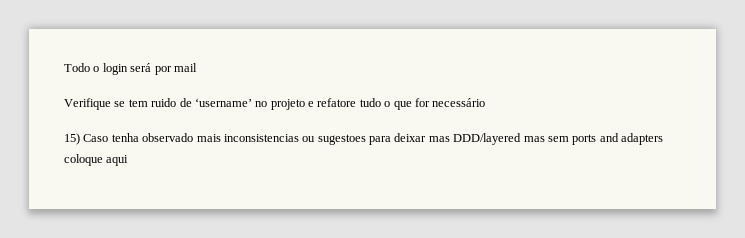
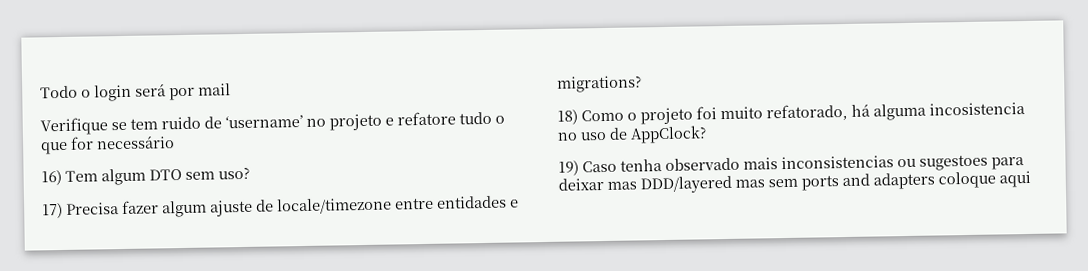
- 15) Caso tenha observado mais inconsistencias ou sugestoes para deixar mas DDD/layered mas sem ports and adapters coloque aqui
+ 16) Tem algum DTO sem uso?
+ 17) Precisa fazer algum ajuste de locale/timezone entre entidades e migrations?
+ 18) Como o projeto foi muito refatorado, há alguma incosistencia no uso de AppClock?
+ 19) Caso tenha observado mais inconsistencias ou sugestoes para deixar mas DDD/layered mas sem ports and adapters coloque aqui

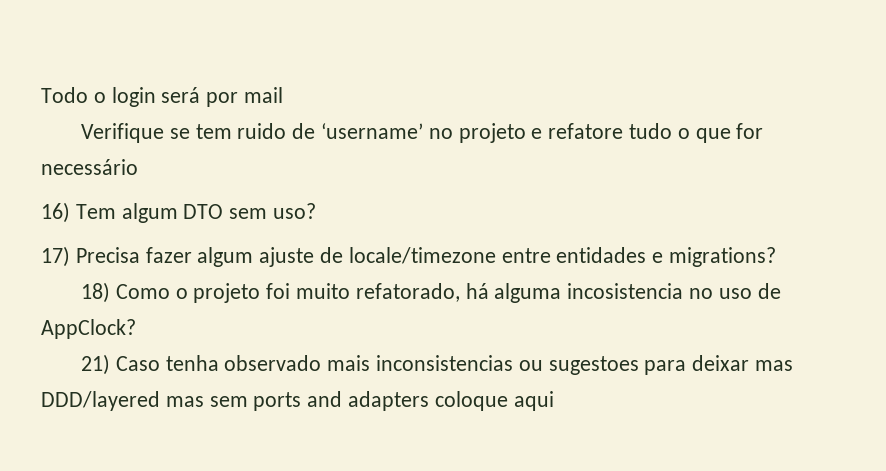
- 19) Caso tenha observado mais inconsistencias ou sugestoes para deixar mas DDD/layered mas sem ports and adapters coloque aqui
+ 21) Caso tenha observado mais inconsistencias ou sugestoes para deixar mas DDD/layered mas sem ports and adapters coloque aqui

